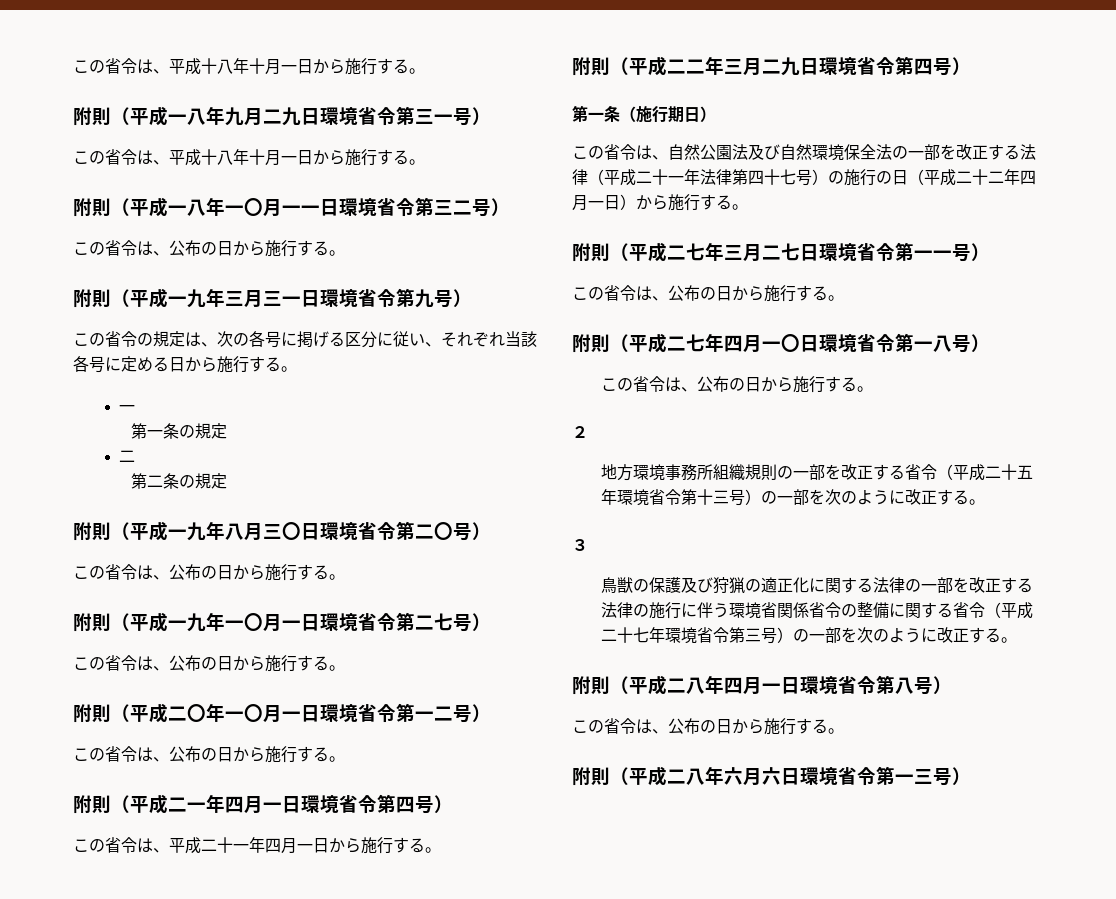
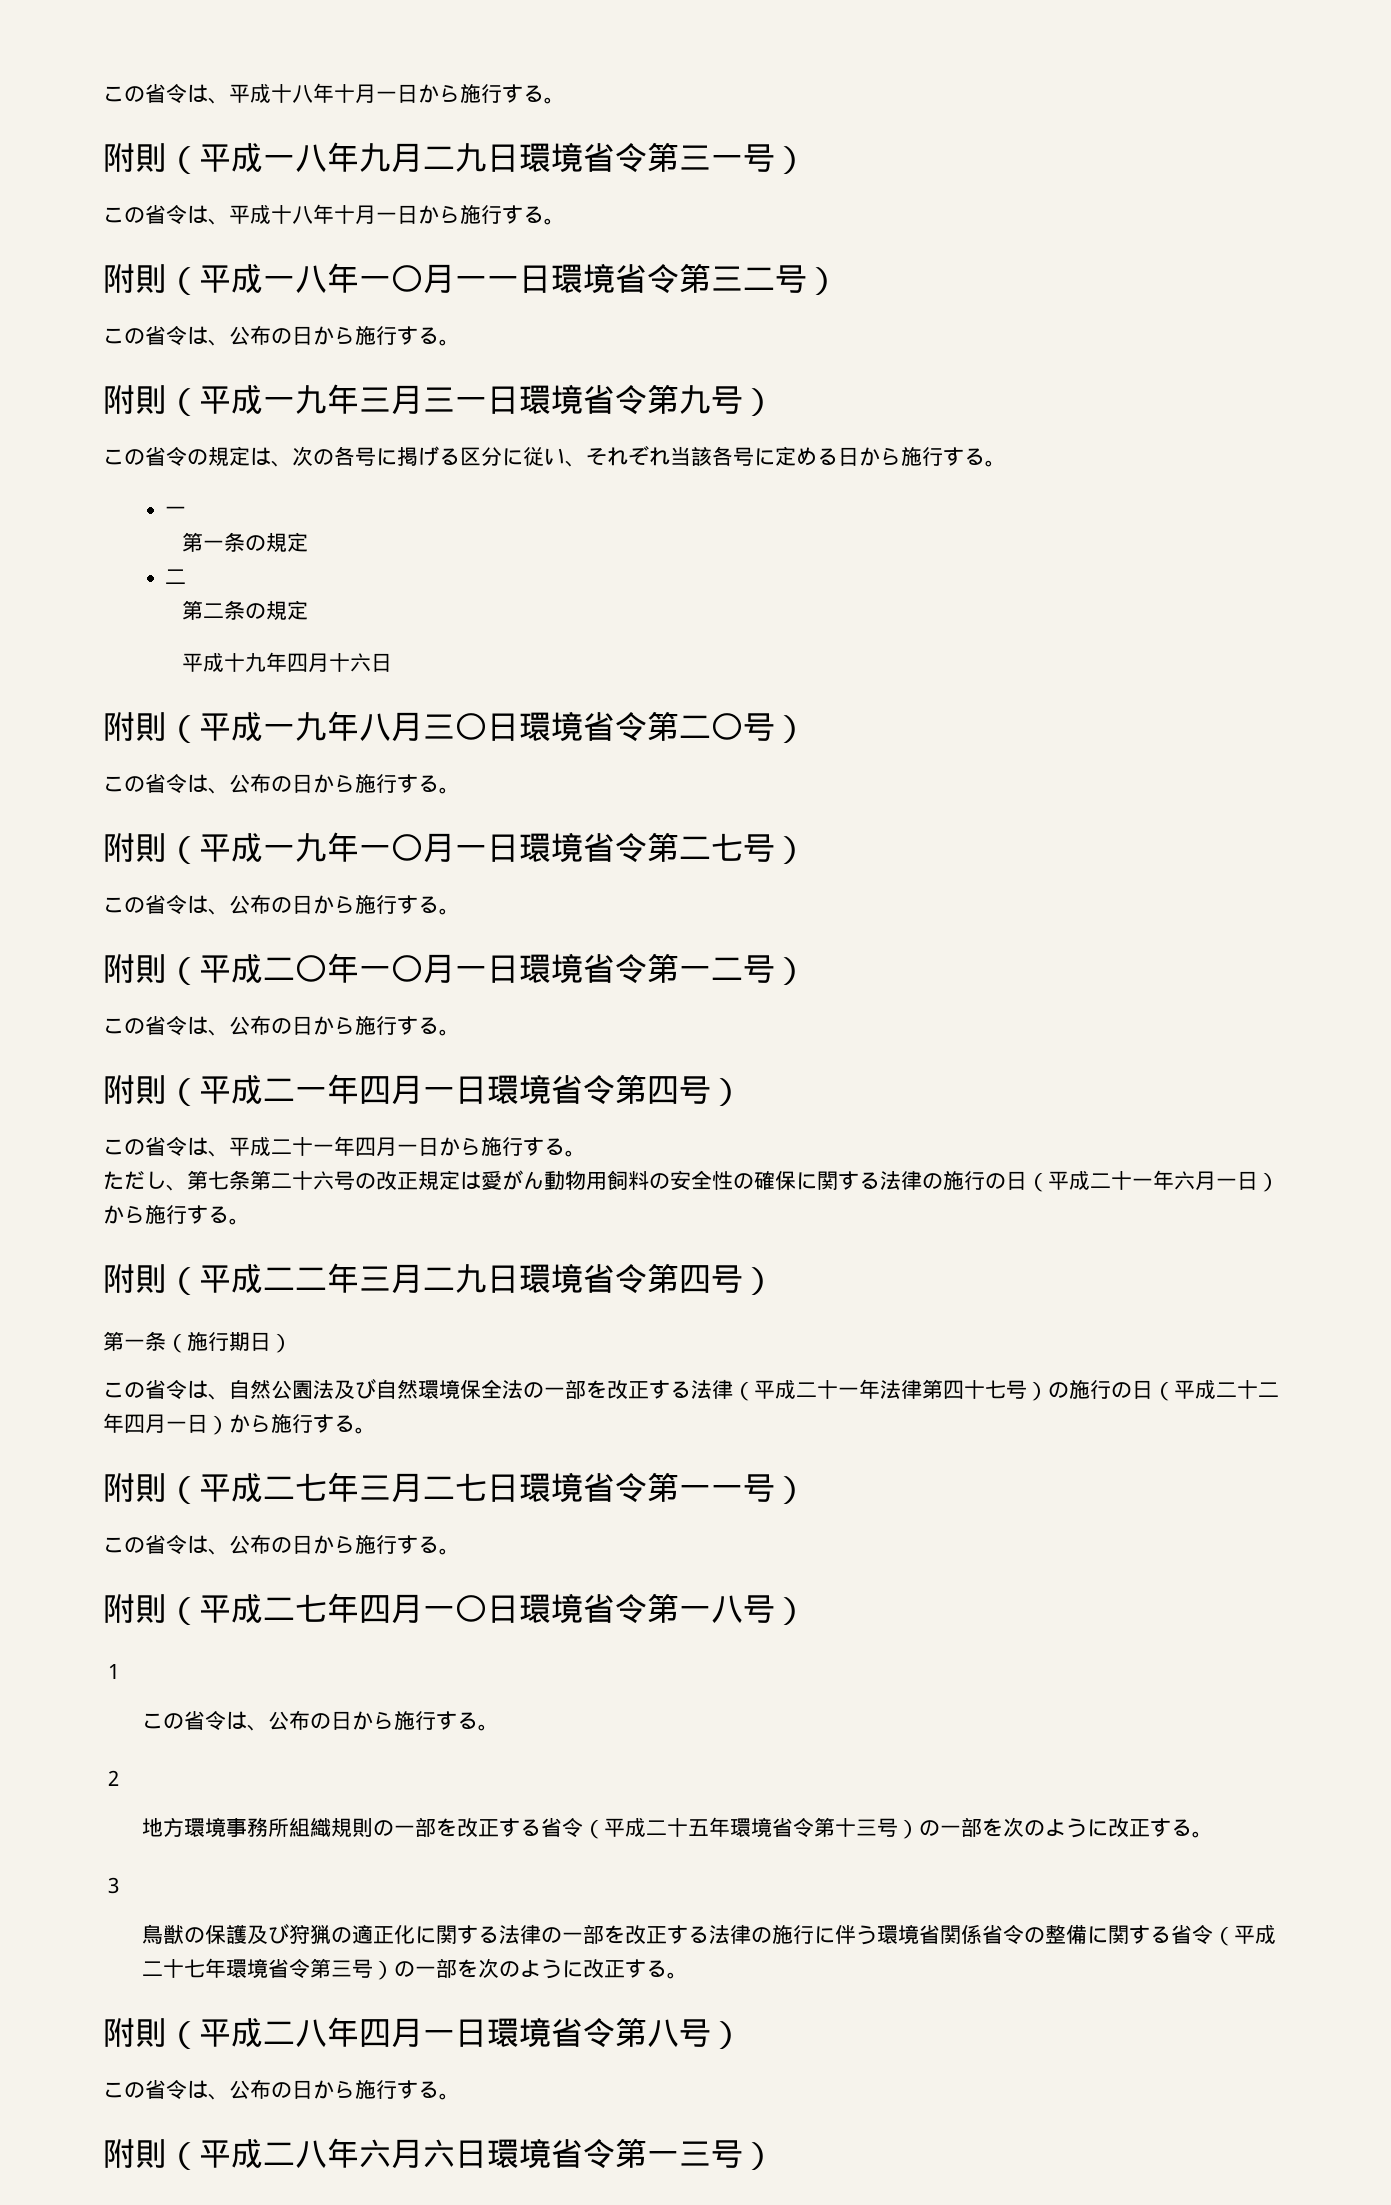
+ 平成十九年四月十六日
+ ただし、第七条第二十六号の改正規定は愛がん動物用飼料の安全性の確保に関する法律の施行の日（平成二十一年六月一日）から施行する。
+ １

